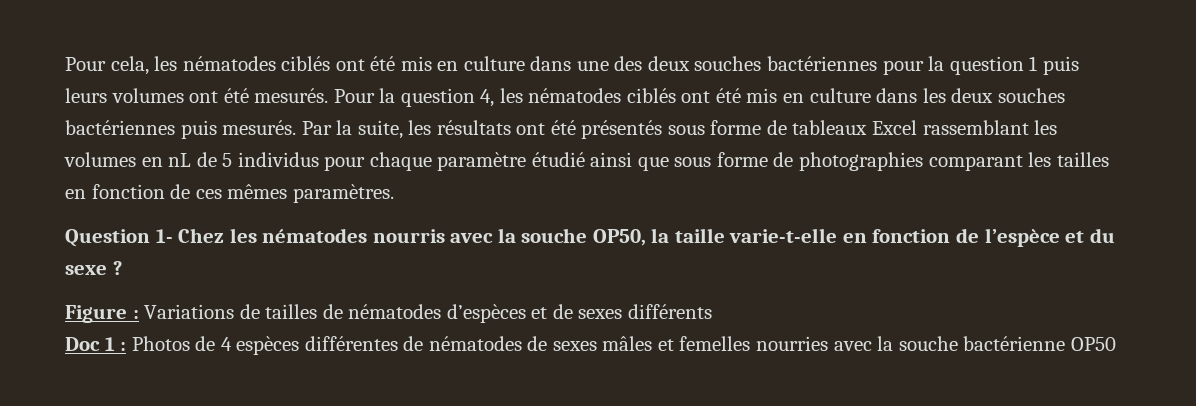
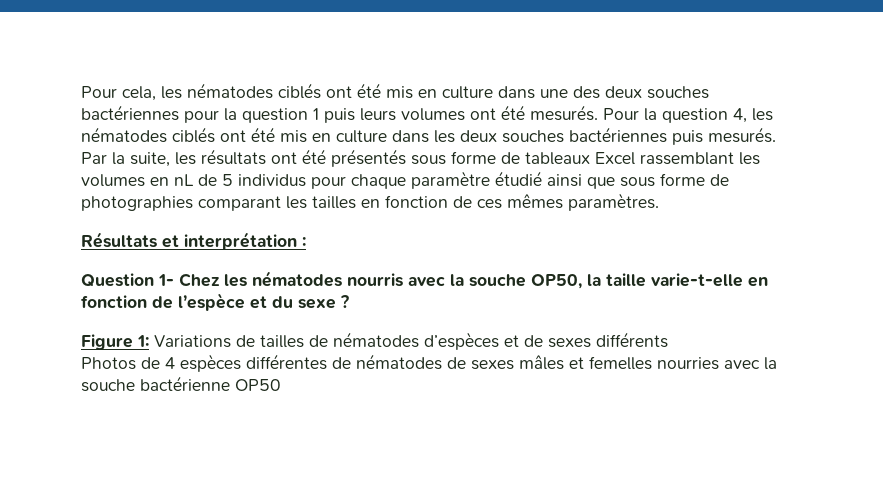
+ Résultats et interprétation :
- Figure : Variations de tailles de nématodes d’espèces et de sexes différents
+ Figure 1: Variations de tailles de nématodes d’espèces et de sexes différents
- Doc 1 : Photos de 4 espèces différentes de nématodes de sexes mâles et femelles nourries avec la souche bactérienne OP50
+ Photos de 4 espèces différentes de nématodes de sexes mâles et femelles nourries avec la souche bactérienne OP50

